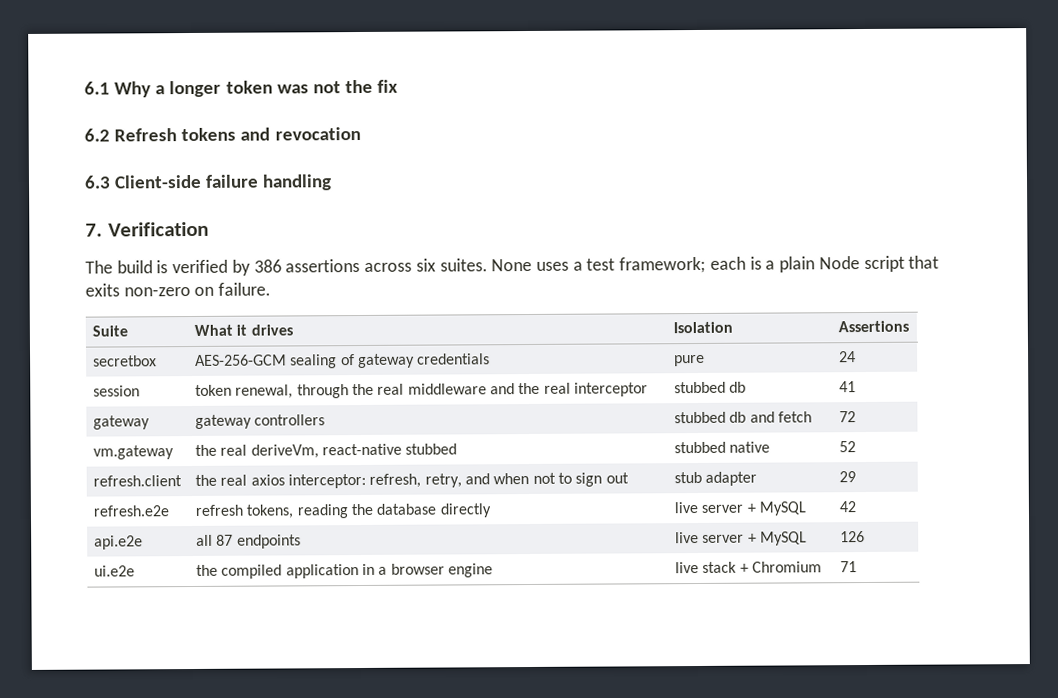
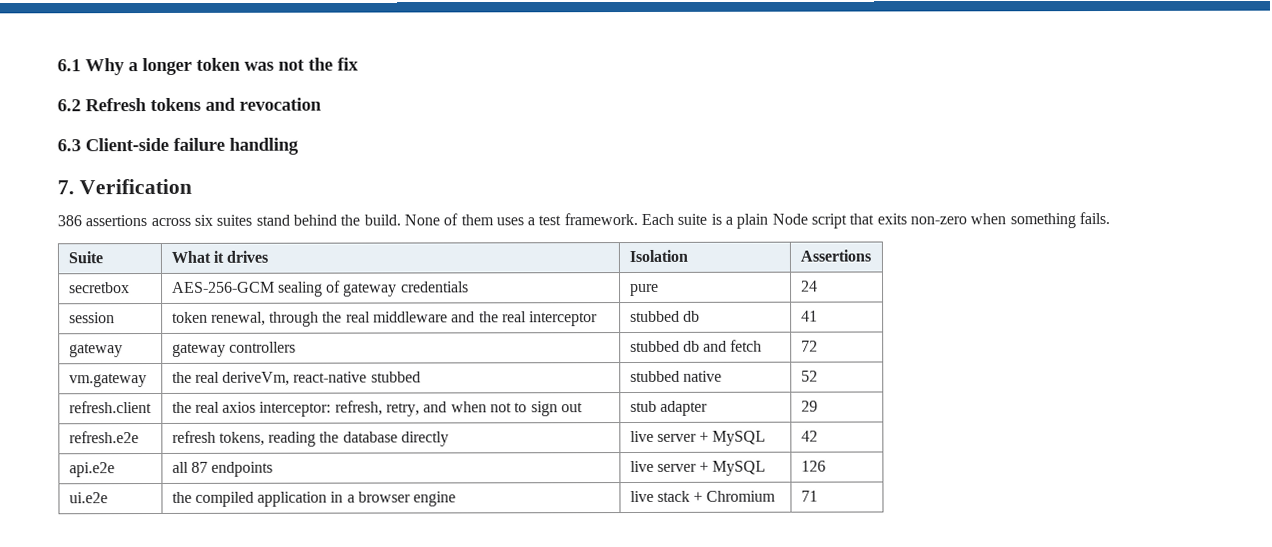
- The build is verified by 386 assertions across six suites. None uses a test framework; each is a plain Node script that exits non-zero on failure.
+ 386 assertions across six suites stand behind the build. None of them uses a test framework. Each suite is a plain Node script that exits non-zero when something fails.

